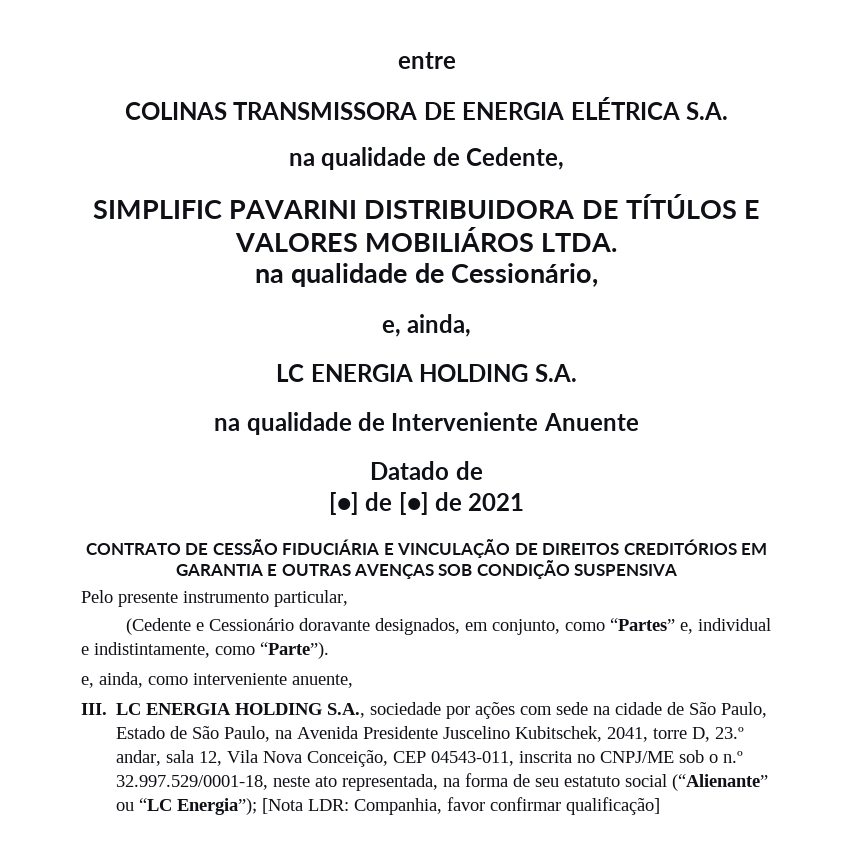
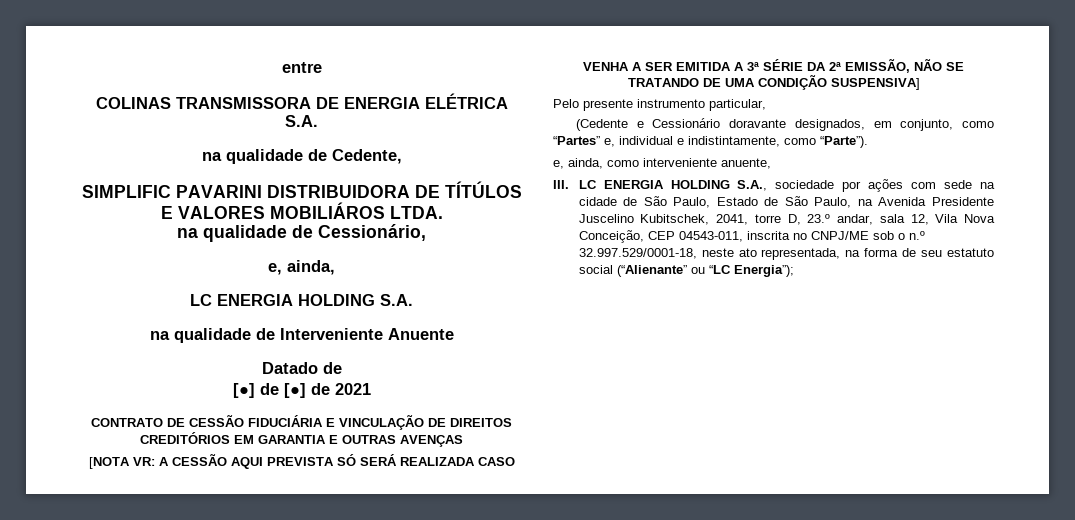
- CONTRATO DE CESSÃO FIDUCIÁRIA E VINCULAÇÃO DE DIREITOS CREDITÓRIOS EM GARANTIA E OUTRAS AVENÇAS SOB CONDIÇÃO SUSPENSIVA
+ CONTRATO DE CESSÃO FIDUCIÁRIA E VINCULAÇÃO DE DIREITOS CREDITÓRIOS EM GARANTIA E OUTRAS AVENÇAS
+ [NOTA VR: A CESSÃO AQUI PREVISTA SÓ SERÁ REALIZADA CASO VENHA A SER EMITIDA A 3ª SÉRIE DA 2ª EMISSÃO, NÃO SE TRATANDO DE UMA CONDIÇÃO SUSPENSIVA]
- III. LC ENERGIA HOLDING S.A., sociedade por ações com sede na cidade de São Paulo, Estado de São Paulo, na Avenida Presidente Juscelino Kubitschek, 2041, torre D, 23.º andar, sala 12, Vila Nova Conceição, CEP 04543-011, inscrita no CNPJ/ME sob o n.º 32.997.529/0001-18, neste ato representada, na forma de seu estatuto social (“Alienante” ou “LC Energia”); [Nota LDR: Companhia, favor confirmar qualificação]
+ III. LC ENERGIA HOLDING S.A., sociedade por ações com sede na cidade de São Paulo, Estado de São Paulo, na Avenida Presidente Juscelino Kubitschek, 2041, torre D, 23.º andar, sala 12, Vila Nova Conceição, CEP 04543-011, inscrita no CNPJ/ME sob o n.º 32.997.529/0001-18, neste ato representada, na forma de seu estatuto social (“Alienante” ou “LC Energia”);

